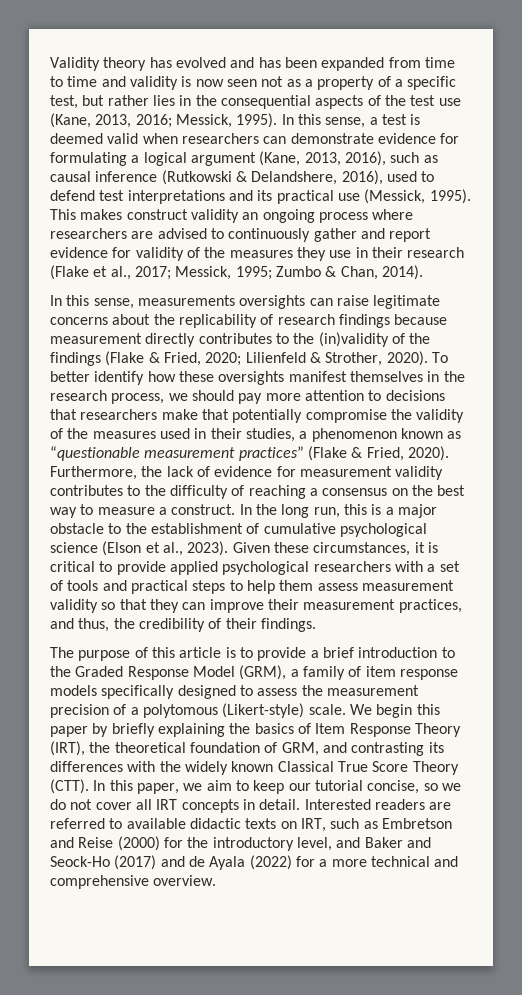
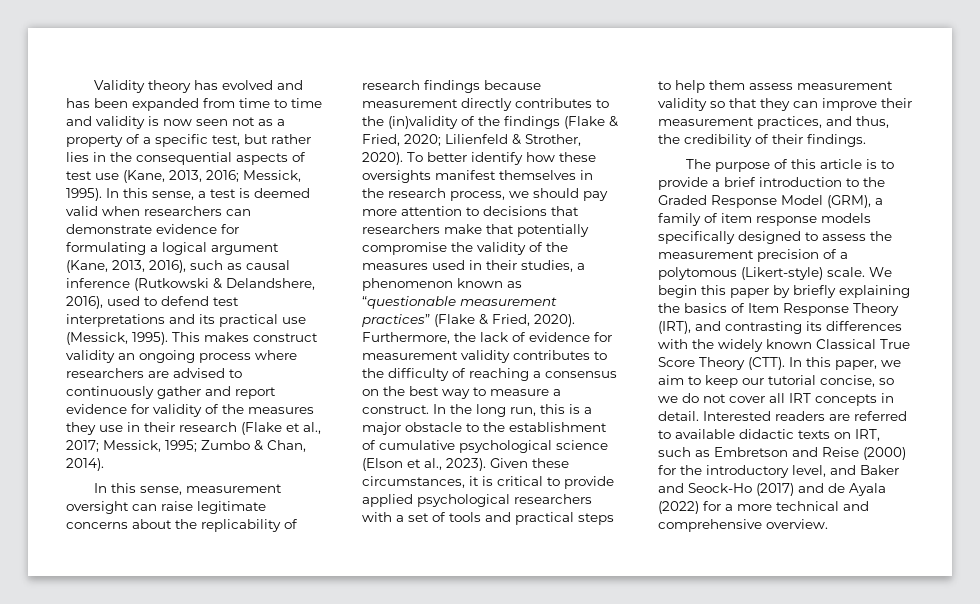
- Validity theory has evolved and has been expanded from time to time and validity is now seen not as a property of a specific test, but rather lies in the consequential aspects of the test use (Kane, 2013, 2016; Messick, 1995).
+ Validity theory has evolved and has been expanded from time to time and validity is now seen not as a property of a specific test, but rather lies in the consequential aspects of test use (Kane, 2013, 2016; Messick, 1995).
- In this sense, measurements oversights can raise legitimate concerns about the replicability of research findings because measurement directly contributes to the (in)validity of the findings (Flake & Fried, 2020; Lilienfeld & Strother, 2020).
+ In this sense, measurement oversight can raise legitimate concerns about the replicability of research findings because measurement directly contributes to the (in)validity of the findings (Flake & Fried, 2020; Lilienfeld & Strother, 2020).
- We begin this paper by briefly explaining the basics of Item Response Theory (IRT), the theoretical foundation of GRM, and contrasting its differences with the widely known Classical True Score Theory (CTT).
+ We begin this paper by briefly explaining the basics of Item Response Theory (IRT), and contrasting its differences with the widely known Classical True Score Theory (CTT).

